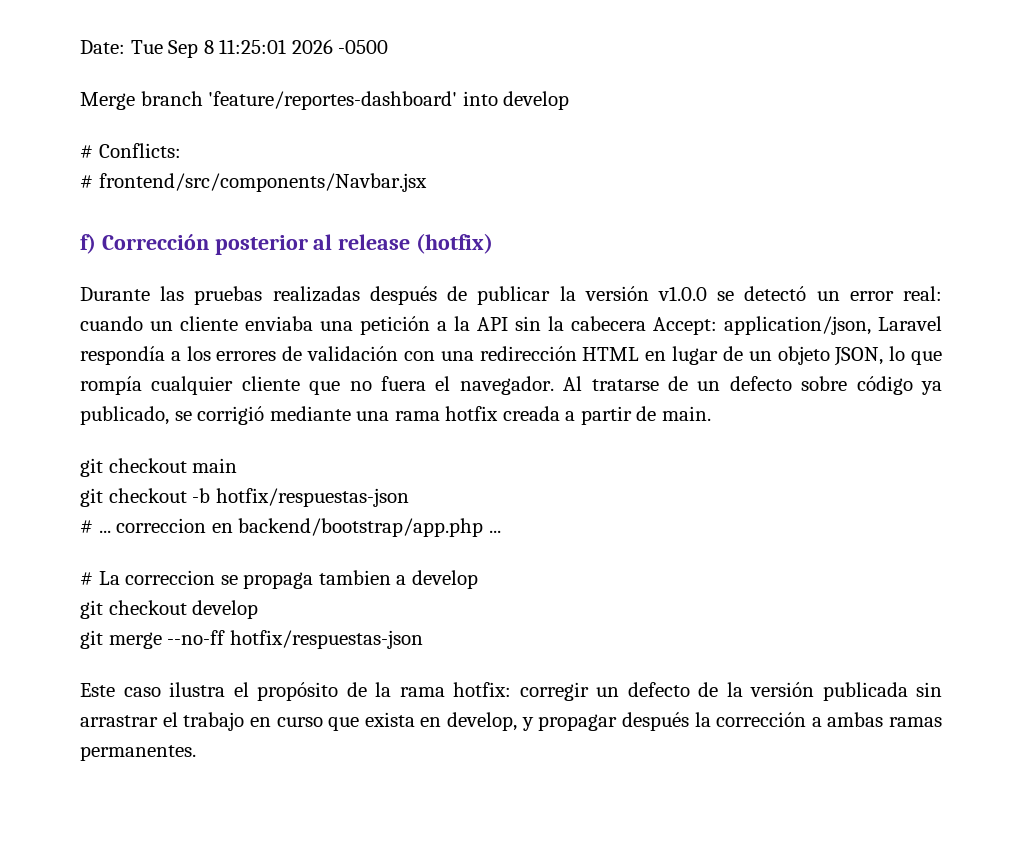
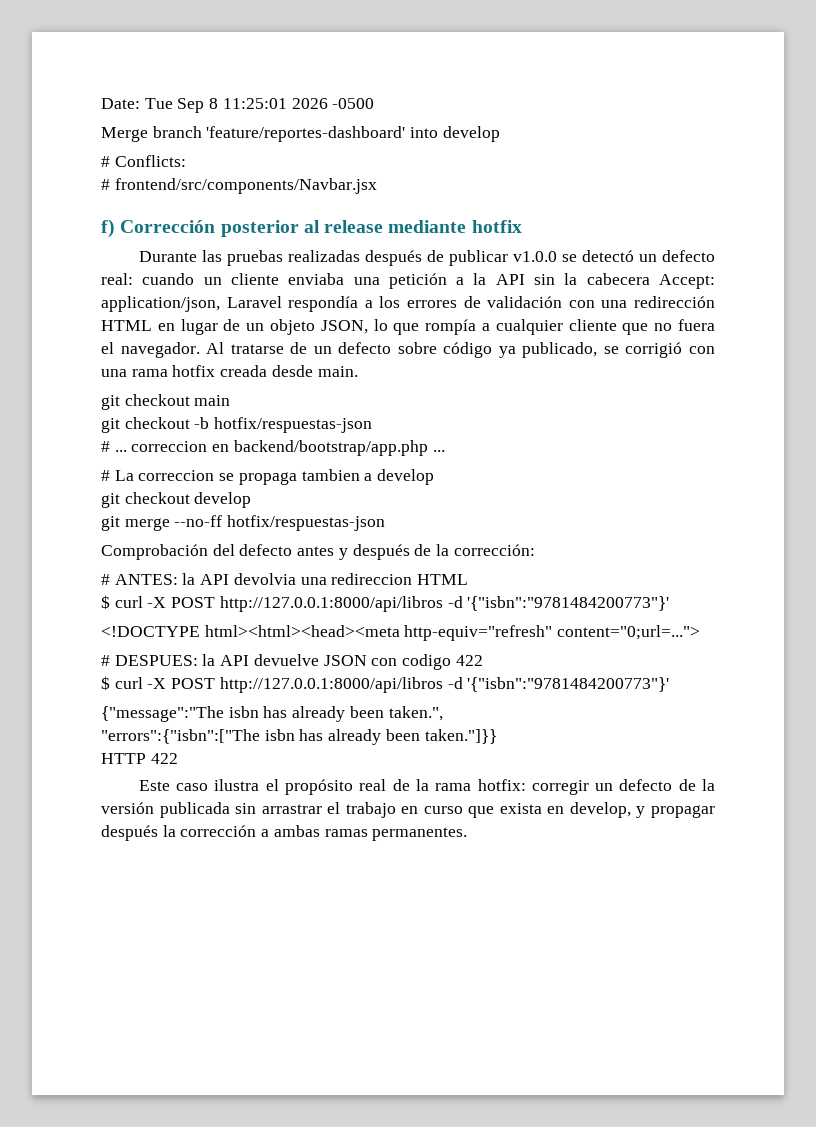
- f) Corrección posterior al release (hotfix)
+ f) Corrección posterior al release mediante hotfix
- Durante las pruebas realizadas después de publicar la versión v1.0.0 se detectó un error real: cuando un cliente enviaba una petición a la API sin la cabecera Accept: application/json, Laravel respondía a los errores de validación con una redirección HTML en lugar de un objeto JSON, lo que rompía cualquier cliente que no fuera el navegador.
+ Durante las pruebas realizadas después de publicar v1.0.0 se detectó un defecto real: cuando un cliente enviaba una petición a la API sin la cabecera Accept: application/json, Laravel respondía a los errores de validación con una redirección HTML en lugar de un objeto JSON, lo que rompía a cualquier cliente que no fuera el navegador.
- Al tratarse de un defecto sobre código ya publicado, se corrigió mediante una rama hotfix creada a partir de main.
+ Al tratarse de un defecto sobre código ya publicado, se corrigió con una rama hotfix creada desde main.
+ Comprobación del defecto antes y después de la corrección:
+ # ANTES: la API devolvia una redireccion HTML
+ $ curl -X POST http://127.0.0.1:8000/api/libros -d '{"isbn":"9781484200773"}'
+ <!DOCTYPE html><html><head><meta http-equiv="refresh" content="0;url=...">
+ # DESPUES: la API devuelve JSON con codigo 422
+ $ curl -X POST http://127.0.0.1:8000/api/libros -d '{"isbn":"9781484200773"}'
+ {"message":"The isbn has already been taken.",
+ "errors":{"isbn":["The isbn has already been taken."]}}
+ HTTP 422
- Este caso ilustra el propósito de la rama hotfix: corregir un defecto de la versión publicada sin arrastrar el trabajo en curso que exista en develop, y propagar después la corrección a ambas ramas permanentes.
+ Este caso ilustra el propósito real de la rama hotfix: corregir un defecto de la versión publicada sin arrastrar el trabajo en curso que exista en develop, y propagar después la corrección a ambas ramas permanentes.

